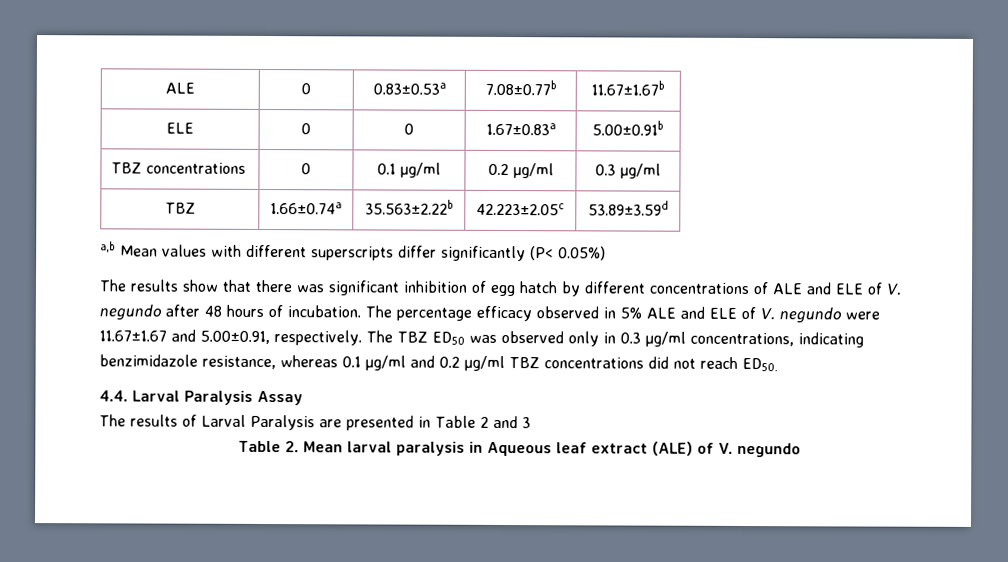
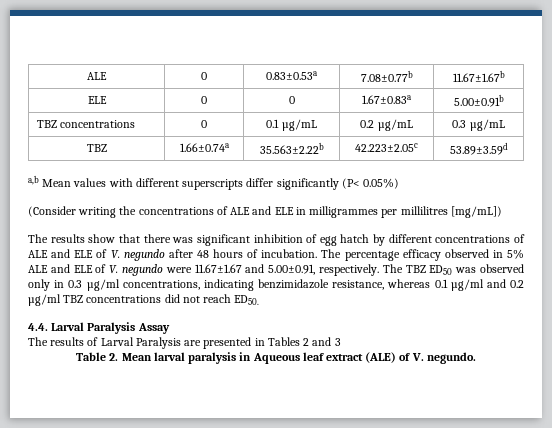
- TBZ concentrations | 0 | 0.1 µg/ml | 0.2 µg/ml | 0.3 µg/ml
+ TBZ concentrations | 0 | 0.1 µg/mL | 0.2 µg/mL | 0.3 µg/mL
+ (Consider writing the concentrations of ALE and ELE in milligrammes per millilitres [mg/mL])
- The results of Larval Paralysis are presented in Table 2 and 3
+ The results of Larval Paralysis are presented in Tables 2 and 3
- Table 2. Mean larval paralysis in Aqueous leaf extract (ALE) of V. negundo
+ Table 2. Mean larval paralysis in Aqueous leaf extract (ALE) of V. negundo.

